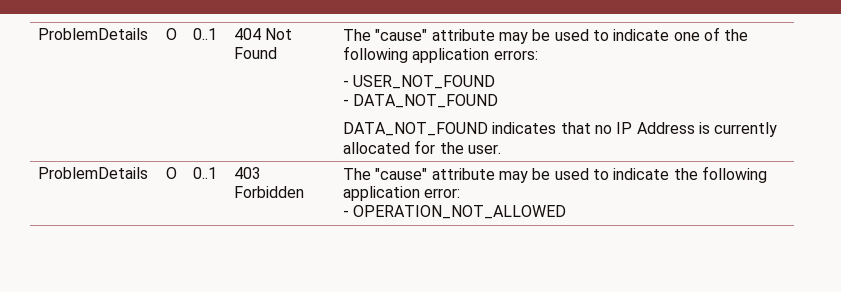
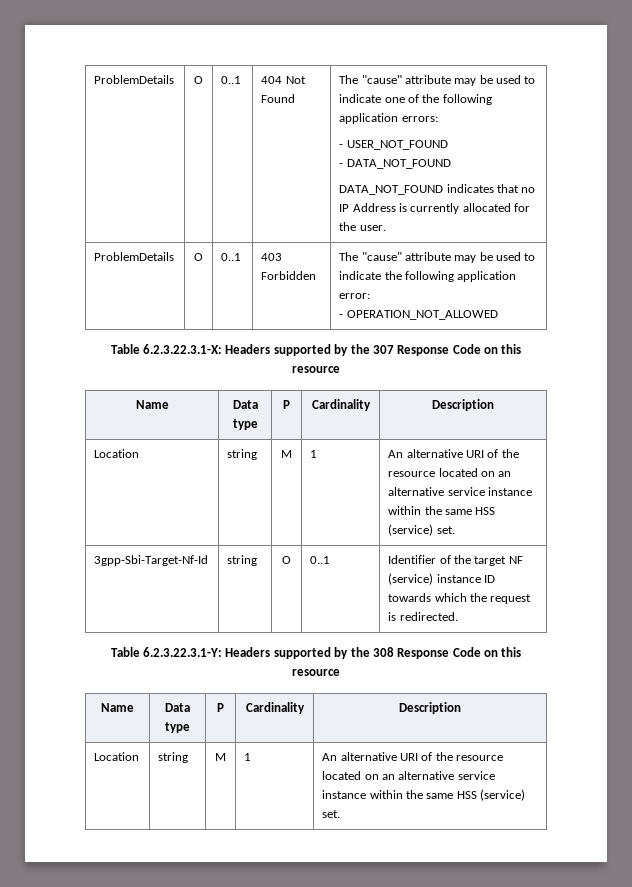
+ Table 6.2.3.22.3.1-X: Headers supported by the 307 Response Code on this resource
+ Name | Data type | P | Cardinality | Description
+ Location | string | M | 1 | An alternative URI of the resource located on an alternative service instance within the same HSS (service) set.
+ 3gpp-Sbi-Target-Nf-Id | string | O | 0..1 | Identifier of the target NF (service) instance ID towards which the request is redirected.
+ Table 6.2.3.22.3.1-Y: Headers supported by the 308 Response Code on this resource
+ Name | Data type | P | Cardinality | Description
+ Location | string | M | 1 | An alternative URI of the resource located on an alternative service instance within the same HSS (service) set.

